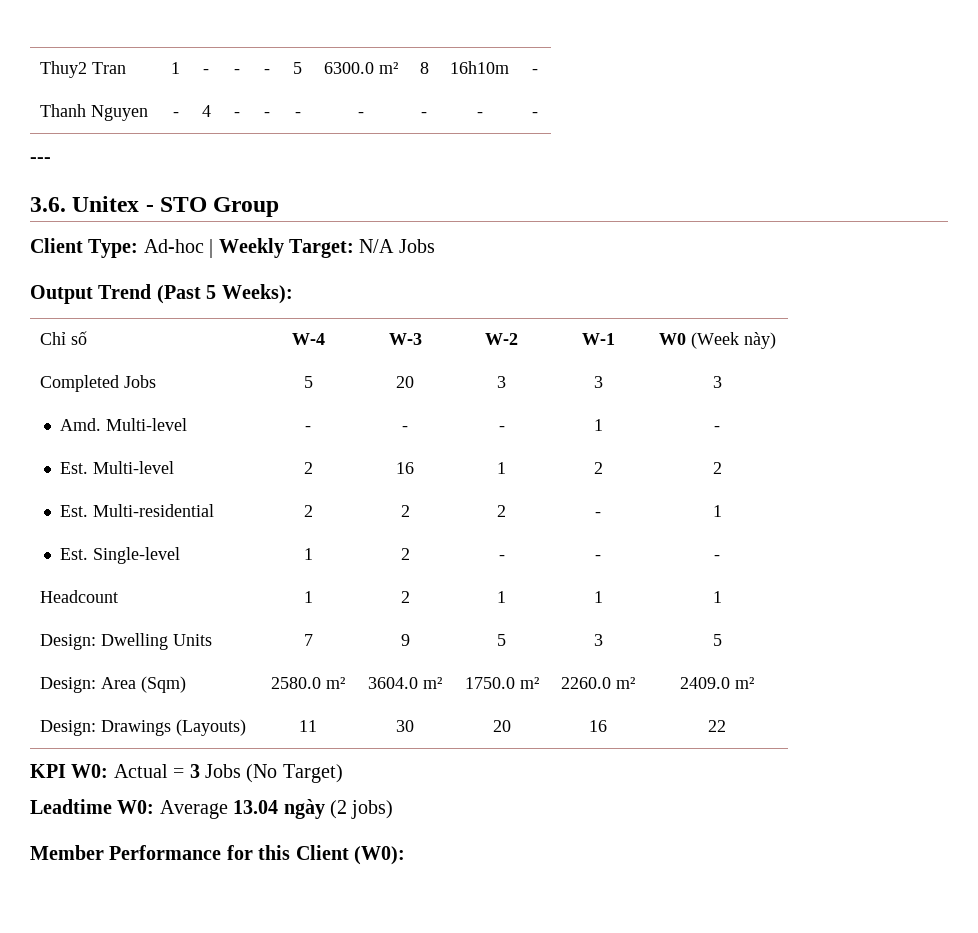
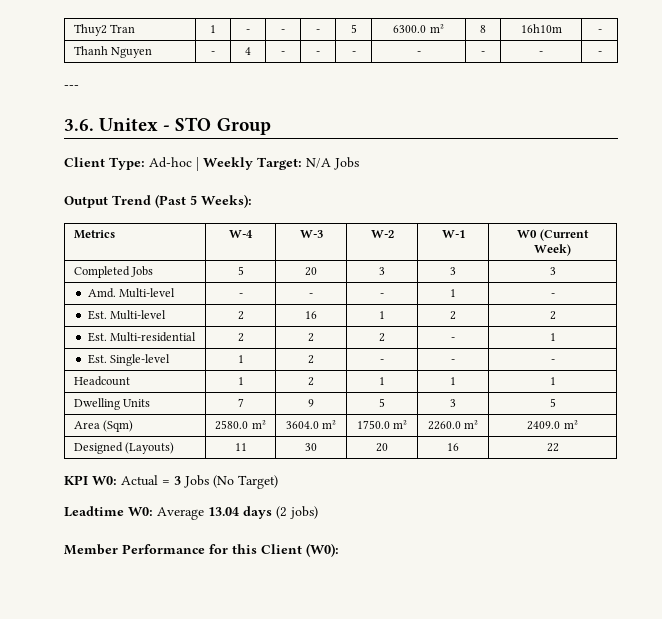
- Chỉ số | W-4 | W-3 | W-2 | W-1 | W0 (Week này)
+ Metrics | W-4 | W-3 | W-2 | W-1 | W0 (Current Week)
- Design: Dwelling Units | 7 | 9 | 5 | 3 | 5
+ Dwelling Units | 7 | 9 | 5 | 3 | 5
- Design: Area (Sqm) | 2580.0 m² | 3604.0 m² | 1750.0 m² | 2260.0 m² | 2409.0 m²
+ Area (Sqm) | 2580.0 m² | 3604.0 m² | 1750.0 m² | 2260.0 m² | 2409.0 m²
- Design: Drawings (Layouts) | 11 | 30 | 20 | 16 | 22
+ Designed (Layouts) | 11 | 30 | 20 | 16 | 22
- Leadtime W0: Average 13.04 ngày (2 jobs)
+ Leadtime W0: Average 13.04 days (2 jobs)

